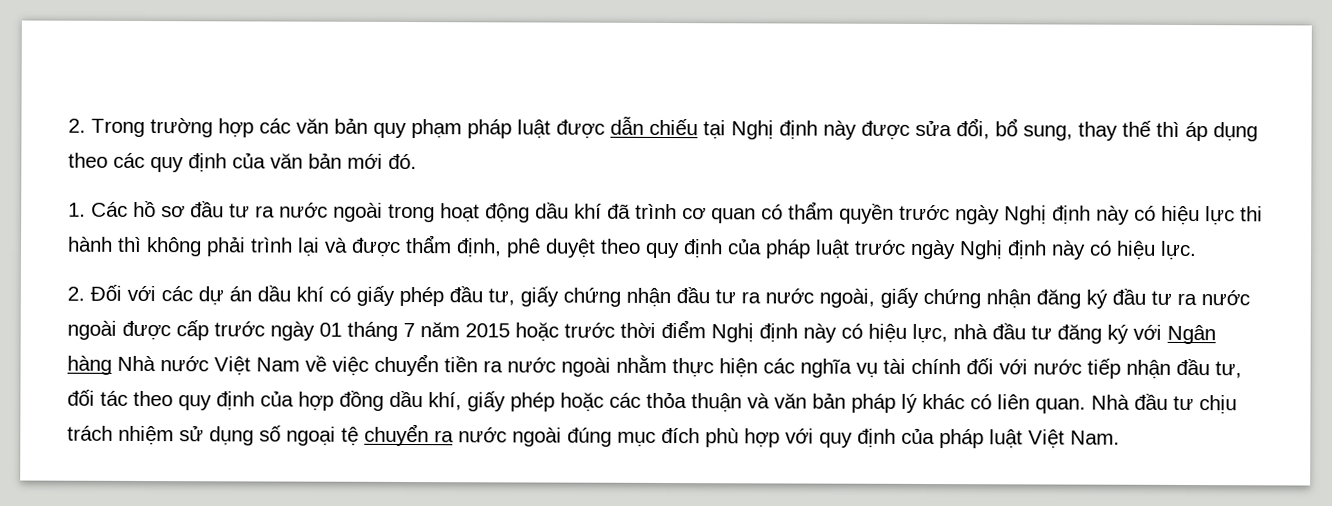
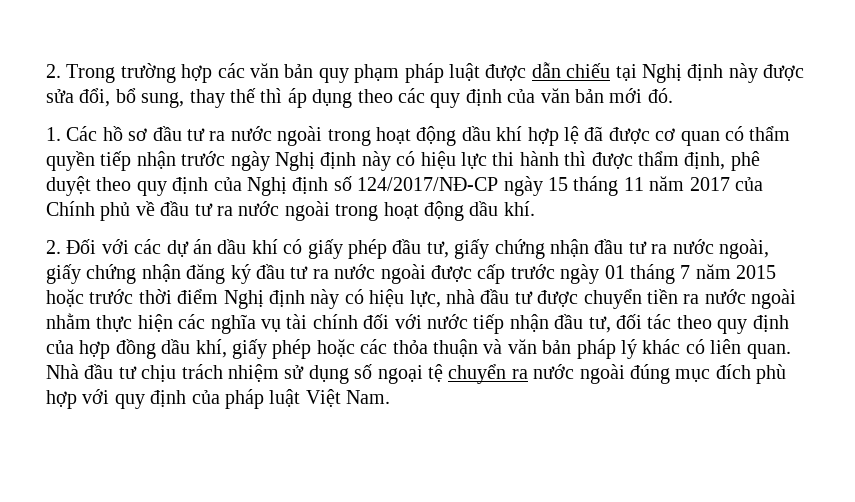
- 1. Các hồ sơ đầu tư ra nước ngoài trong hoạt động dầu khí đã trình cơ quan có thẩm quyền trước ngày Nghị định này có hiệu lực thi hành thì không phải trình lại và được thẩm định, phê duyệt theo quy định của pháp luật trước ngày Nghị định này có hiệu lực.
+ 1. Các hồ sơ đầu tư ra nước ngoài trong hoạt động dầu khí hợp lệ đã được cơ quan có thẩm quyền tiếp nhận trước ngày Nghị định này có hiệu lực thi hành thì được thẩm định, phê duyệt theo quy định của Nghị định số 124/2017/NĐ-CP ngày 15 tháng 11 năm 2017 của Chính phủ về đầu tư ra nước ngoài trong hoạt động dầu khí.
- 2. Đối với các dự án dầu khí có giấy phép đầu tư, giấy chứng nhận đầu tư ra nước ngoài, giấy chứng nhận đăng ký đầu tư ra nước ngoài được cấp trước ngày 01 tháng 7 năm 2015 hoặc trước thời điểm Nghị định này có hiệu lực, nhà đầu tư đăng ký với Ngân hàng Nhà nước Việt Nam về việc chuyển tiền ra nước ngoài nhằm thực hiện các nghĩa vụ tài chính đối với nước tiếp nhận đầu tư, đối tác theo quy định của hợp đồng dầu khí, giấy phép hoặc các thỏa thuận và văn bản pháp lý khác có liên quan.
+ 2. Đối với các dự án dầu khí có giấy phép đầu tư, giấy chứng nhận đầu tư ra nước ngoài, giấy chứng nhận đăng ký đầu tư ra nước ngoài được cấp trước ngày 01 tháng 7 năm 2015 hoặc trước thời điểm Nghị định này có hiệu lực, nhà đầu tư được chuyển tiền ra nước ngoài nhằm thực hiện các nghĩa vụ tài chính đối với nước tiếp nhận đầu tư, đối tác theo quy định của hợp đồng dầu khí, giấy phép hoặc các thỏa thuận và văn bản pháp lý khác có liên quan.

